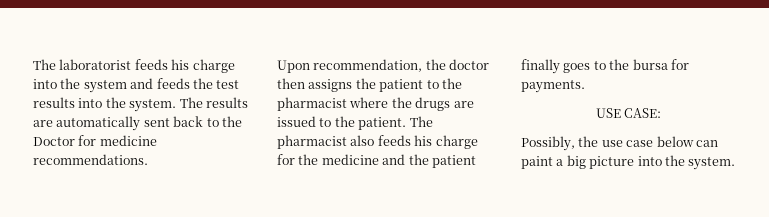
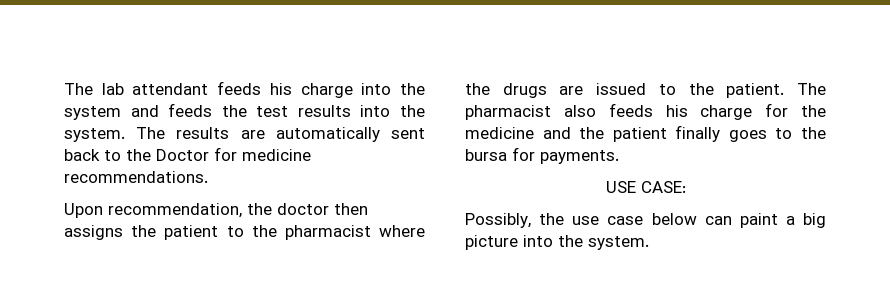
- The laboratorist feeds his charge into the system and feeds the test results into the system.
+ The lab attendant feeds his charge into the system and feeds the test results into the system.

